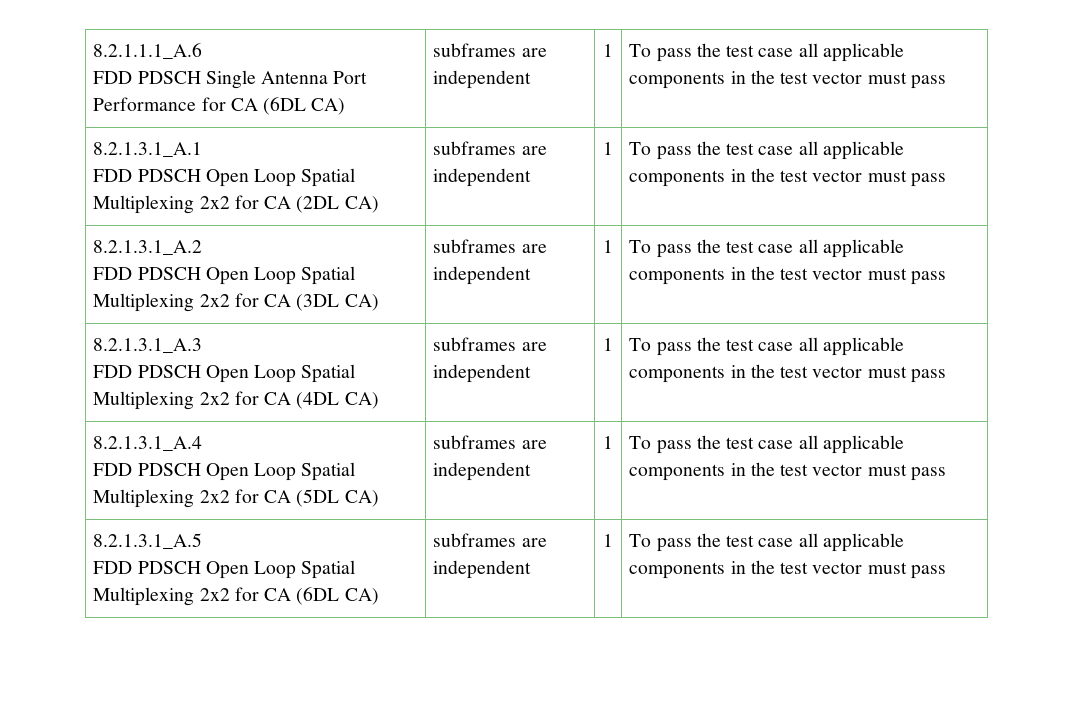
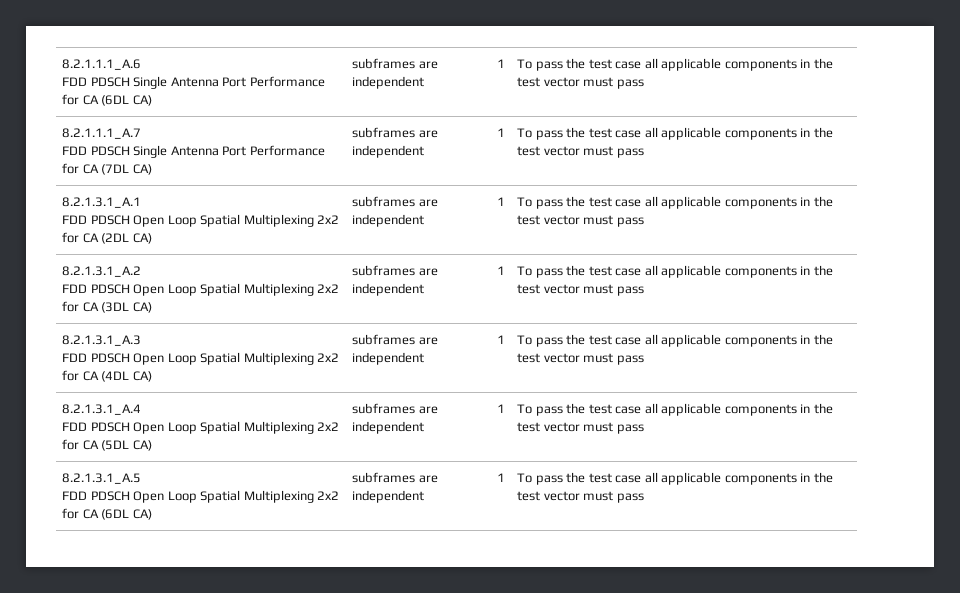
+ 8.2.1.1.1_A.7
+ FDD PDSCH Single Antenna Port Performance for CA (7DL CA) | subframes are independent | 1 | To pass the test case all applicable components in the test vector must pass

